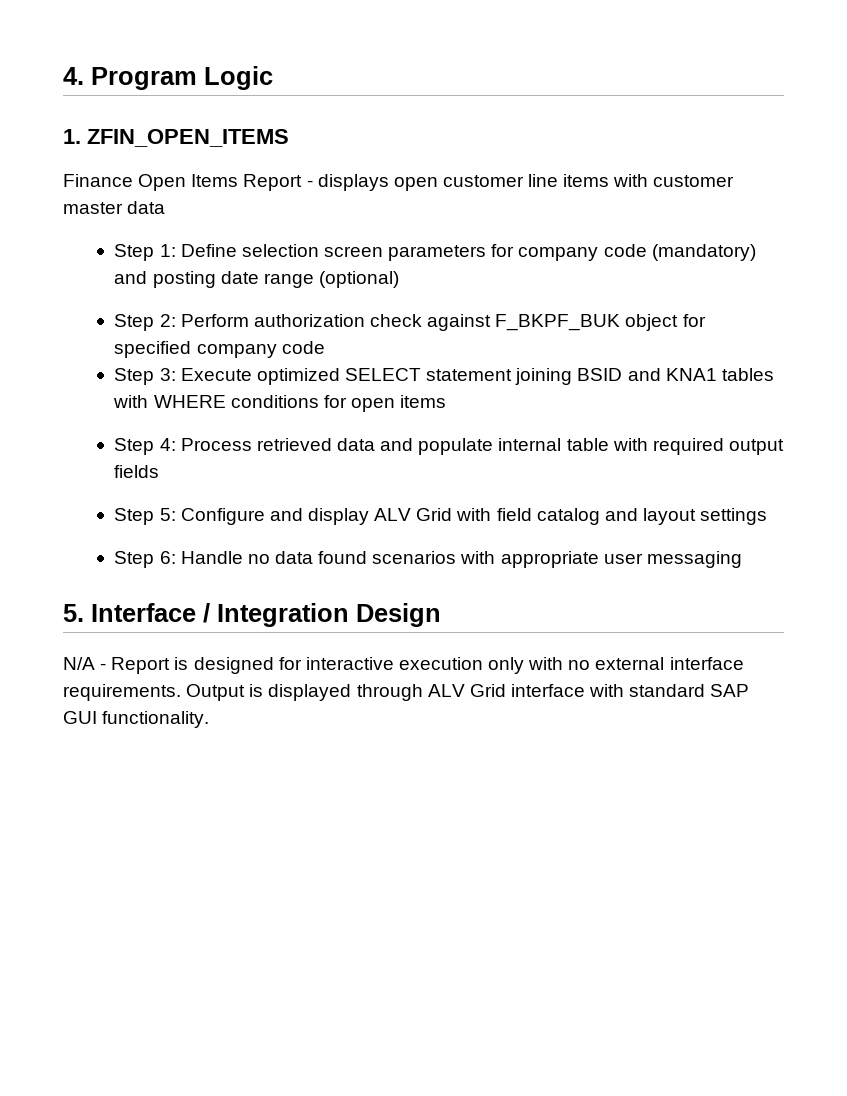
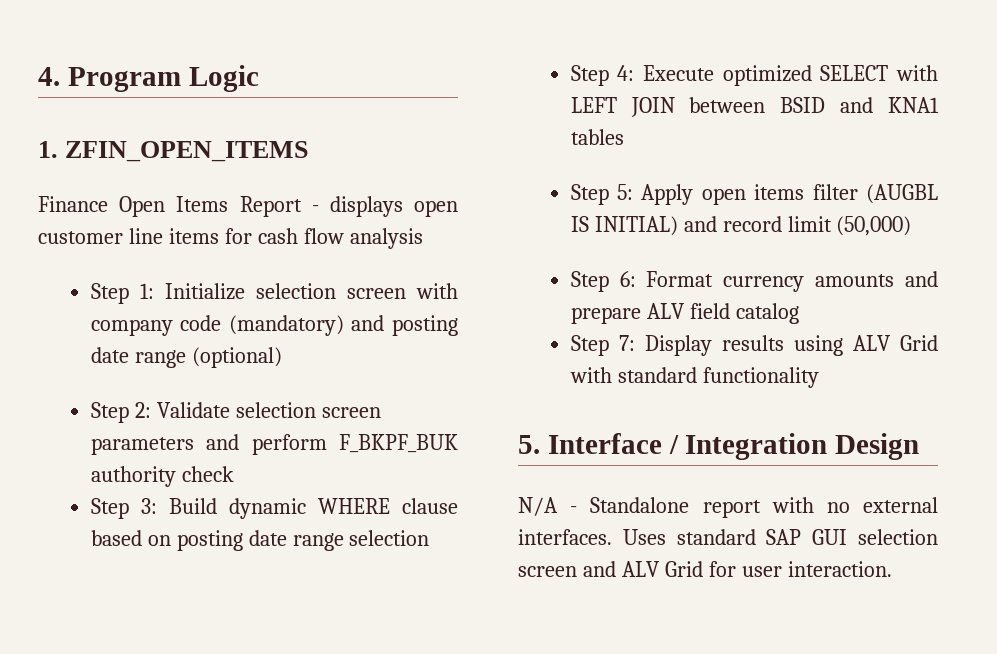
- Finance Open Items Report - displays open customer line items with customer master data
+ Finance Open Items Report - displays open customer line items for cash flow analysis
- Step 1: Define selection screen parameters for company code (mandatory) and posting date range (optional)
+ Step 1: Initialize selection screen with company code (mandatory) and posting date range (optional)
- Step 2: Perform authorization check against F_BKPF_BUK object for specified company code
- Step 3: Execute optimized SELECT statement joining BSID and KNA1 tables with WHERE conditions for open items
- Step 4: Process retrieved data and populate internal table with required output fields
- Step 5: Configure and display ALV Grid with field catalog and layout settings
- Step 6: Handle no data found scenarios with appropriate user messaging
+ Step 2: Validate selection screen parameters and perform F_BKPF_BUK authority check
+ Step 3: Build dynamic WHERE clause based on posting date range selection
+ Step 4: Execute optimized SELECT with LEFT JOIN between BSID and KNA1 tables
+ Step 5: Apply open items filter (AUGBL IS INITIAL) and record limit (50,000)
+ Step 6: Format currency amounts and prepare ALV field catalog
+ Step 7: Display results using ALV Grid with standard functionality
- N/A - Report is designed for interactive execution only with no external interface requirements. Output is displayed through ALV Grid interface with standard SAP GUI functionality.
+ N/A - Standalone report with no external interfaces. Uses standard SAP GUI selection screen and ALV Grid for user interaction.

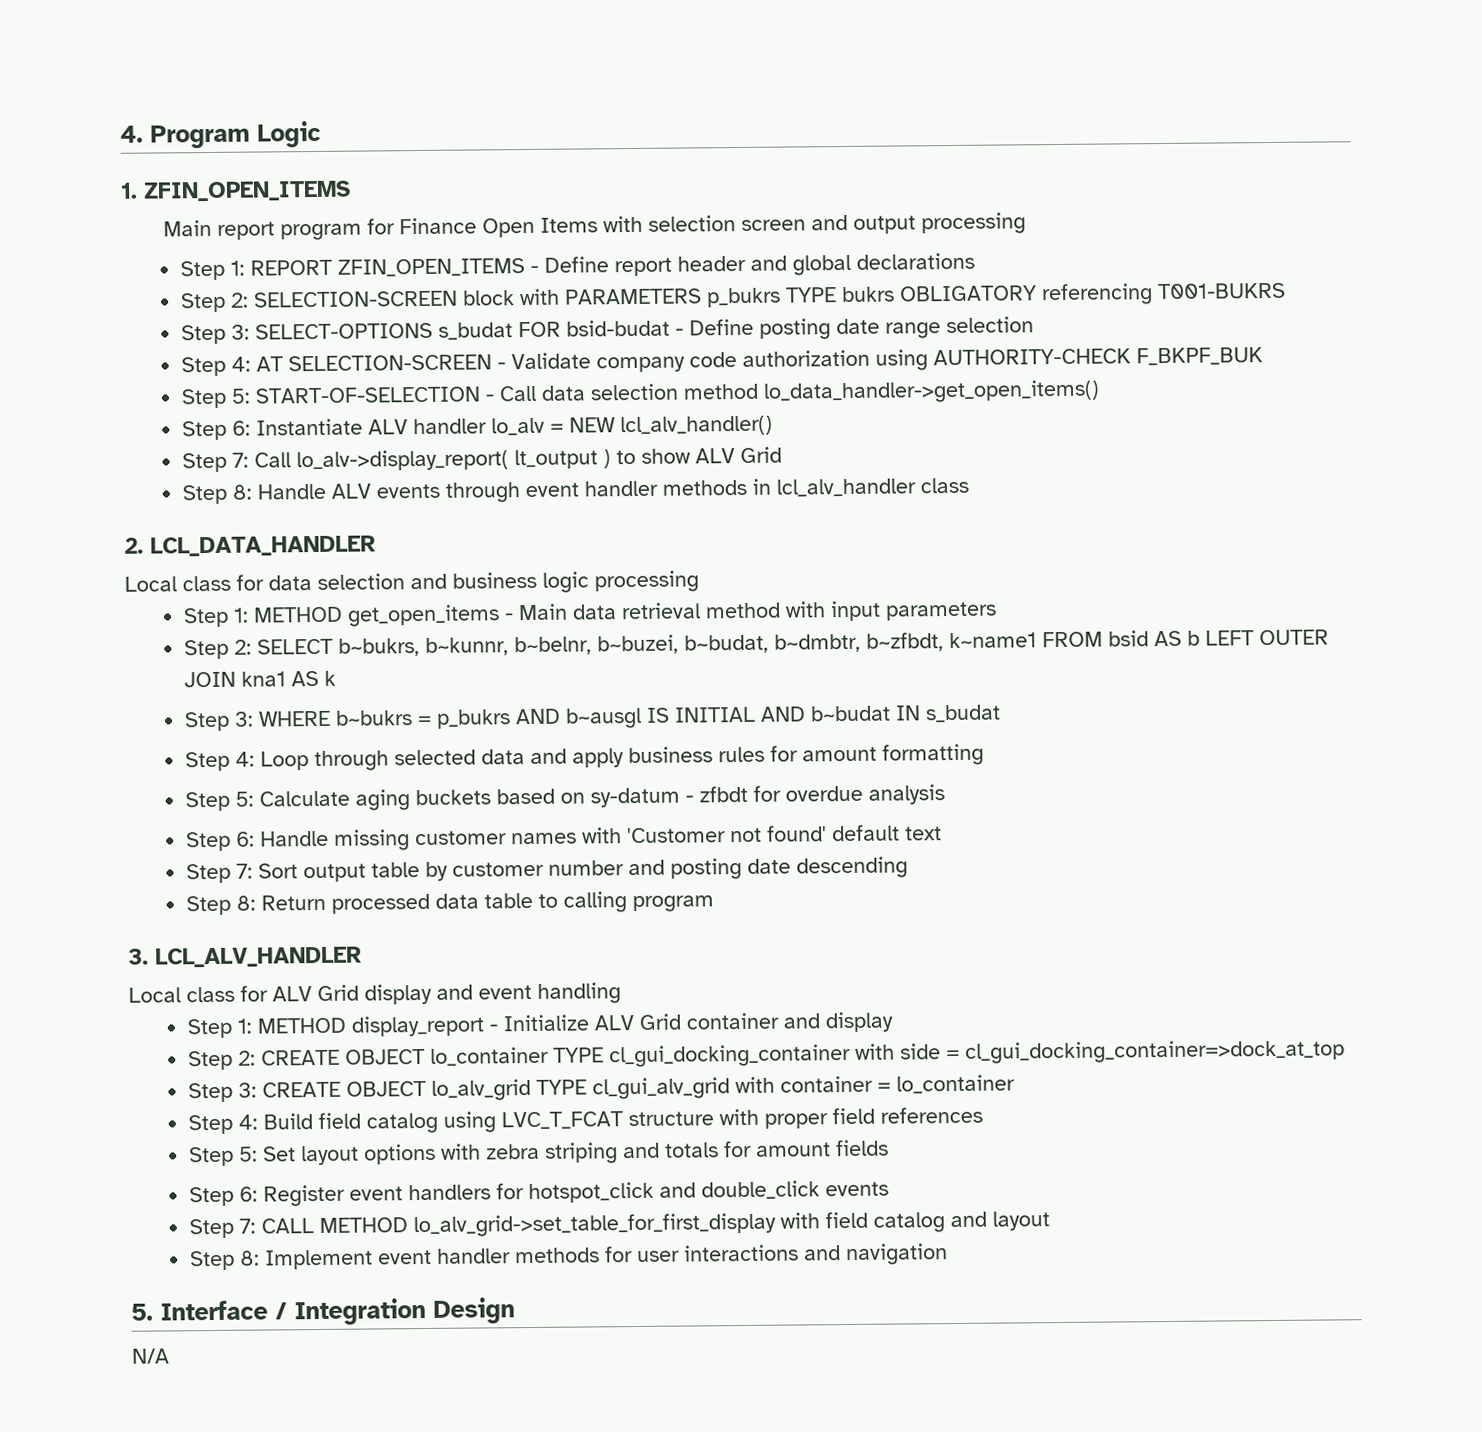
- Finance Open Items Report - displays open customer line items for cash flow analysis
- Step 1: Initialize selection screen with company code (mandatory) and posting date range (optional)
- Step 2: Validate selection screen parameters and perform F_BKPF_BUK authority check
- Step 3: Build dynamic WHERE clause based on posting date range selection
+ Main report program for Finance Open Items with selection screen and output processing
+ Step 1: REPORT ZFIN_OPEN_ITEMS - Define report header and global declarations
+ Step 2: SELECTION-SCREEN block with PARAMETERS p_bukrs TYPE bukrs OBLIGATORY referencing T001-BUKRS
+ Step 3: SELECT-OPTIONS s_budat FOR bsid-budat - Define posting date range selection
- Step 4: Execute optimized SELECT with LEFT JOIN between BSID and KNA1 tables
- Step 5: Apply open items filter (AUGBL IS INITIAL) and record limit (50,000)
- Step 6: Format currency amounts and prepare ALV field catalog
- Step 7: Display results using ALV Grid with standard functionality
+ Step 4: AT SELECTION-SCREEN - Validate company code authorization using AUTHORITY-CHECK F_BKPF_BUK
+ Step 5: START-OF-SELECTION - Call data selection method lo_data_handler->get_open_items()
+ Step 6: Instantiate ALV handler lo_alv = NEW lcl_alv_handler()
+ Step 7: Call lo_alv->display_report( lt_output ) to show ALV Grid
+ Step 8: Handle ALV events through event handler methods in lcl_alv_handler class
+ 2. LCL_DATA_HANDLER
+ Local class for data selection and business logic processing
+ Step 1: METHOD get_open_items - Main data retrieval method with input parameters
+ Step 2: SELECT b~bukrs, b~kunnr, b~belnr, b~buzei, b~budat, b~dmbtr, b~zfbdt, k~name1 FROM bsid AS b LEFT OUTER JOIN kna1 AS k
+ Step 3: WHERE b~bukrs = p_bukrs AND b~ausgl IS INITIAL AND b~budat IN s_budat
+ Step 4: Loop through selected data and apply business rules for amount formatting
+ Step 5: Calculate aging buckets based on sy-datum - zfbdt for overdue analysis
+ Step 6: Handle missing customer names with 'Customer not found' default text
+ Step 7: Sort output table by customer number and posting date descending
+ Step 8: Return processed data table to calling program
+ 3. LCL_ALV_HANDLER
+ Local class for ALV Grid display and event handling
+ Step 1: METHOD display_report - Initialize ALV Grid container and display
+ Step 2: CREATE OBJECT lo_container TYPE cl_gui_docking_container with side = cl_gui_docking_container=>dock_at_top
+ Step 3: CREATE OBJECT lo_alv_grid TYPE cl_gui_alv_grid with container = lo_container
+ Step 4: Build field catalog using LVC_T_FCAT structure with proper field references
+ Step 5: Set layout options with zebra striping and totals for amount fields
+ Step 6: Register event handlers for hotspot_click and double_click events
+ Step 7: CALL METHOD lo_alv_grid->set_table_for_first_display with field catalog and layout
+ Step 8: Implement event handler methods for user interactions and navigation
- N/A - Standalone report with no external interfaces. Uses standard SAP GUI selection screen and ALV Grid for user interaction.
+ N/A

